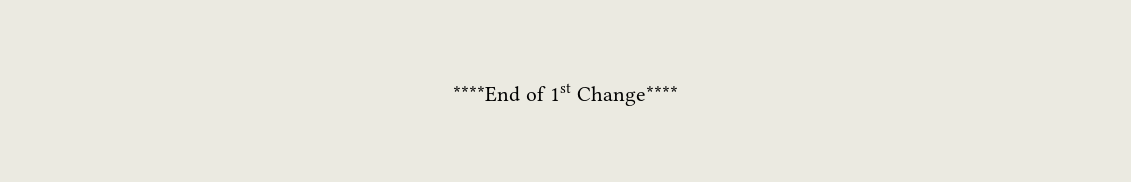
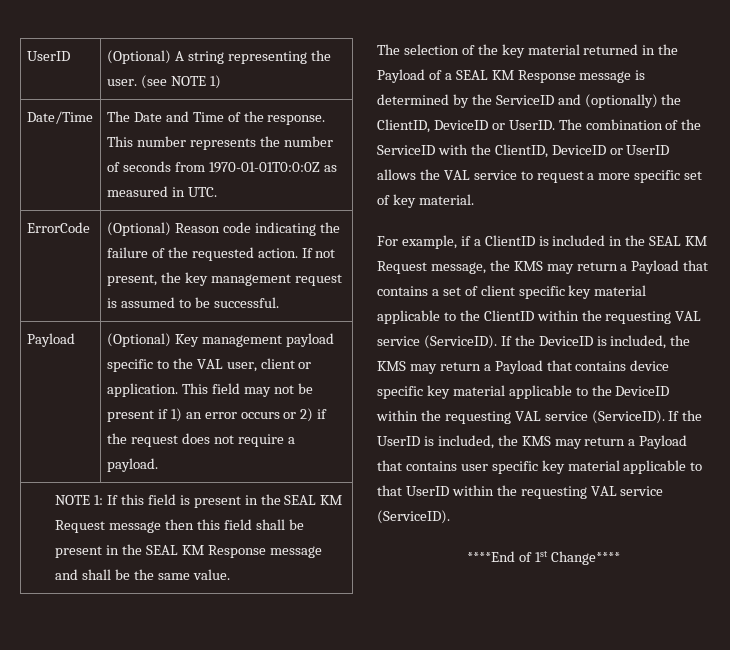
+ UserID | (Optional) A string representing the user. (see NOTE 1)
+ Date/Time | The Date and Time of the response. This number represents the number of seconds from 1970-01-01T0:0:0Z as measured in UTC.
+ ErrorCode | (Optional) Reason code indicating the failure of the requested action. If not present, the key management request is assumed to be successful.
+ Payload | (Optional) Key management payload specific to the VAL user, client or application. This field may not be present if 1) an error occurs or 2) if the request does not require a payload.
+ NOTE 1: If this field is present in the SEAL KM Request message then this field shall be present in the SEAL KM Response message and shall be the same value.
+ The selection of the key material returned in the Payload of a SEAL KM Response message is determined by the ServiceID and (optionally) the ClientID, DeviceID or UserID. The combination of the ServiceID with the ClientID, DeviceID or UserID allows the VAL service to request a more specific set of key material.
+ For example, if a ClientID is included in the SEAL KM Request message, the KMS may return a Payload that contains a set of client specific key material applicable to the ClientID within the requesting VAL service (ServiceID). If the DeviceID is included, the KMS may return a Payload that contains device specific key material applicable to the DeviceID within the requesting VAL service (ServiceID). If the UserID is included, the KMS may return a Payload that contains user specific key material applicable to that UserID within the requesting VAL service (ServiceID).

